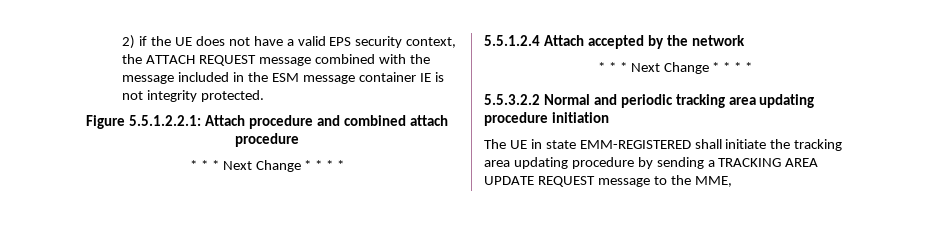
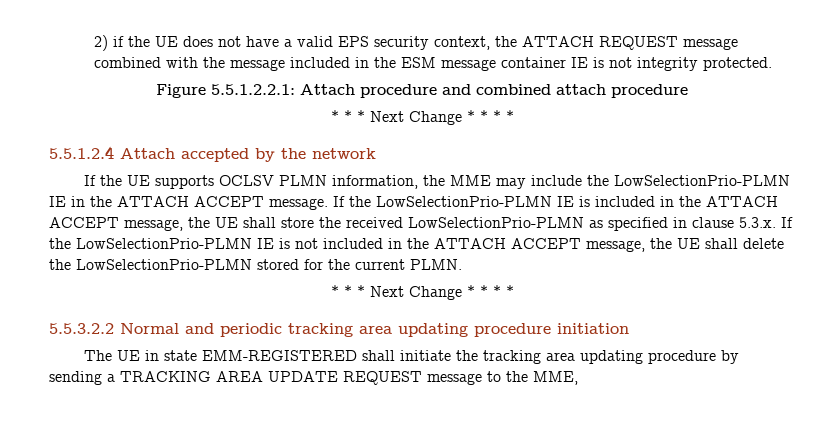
+ If the UE supports OCLSV PLMN information, the MME may include the LowSelectionPrio-PLMN IE in the ATTACH ACCEPT message. If the LowSelectionPrio-PLMN IE is included in the ATTACH ACCEPT message, the UE shall store the received LowSelectionPrio-PLMN as specified in clause 5.3.x. If the LowSelectionPrio-PLMN IE is not included in the ATTACH ACCEPT message, the UE shall delete the LowSelectionPrio-PLMN stored for the current PLMN.

